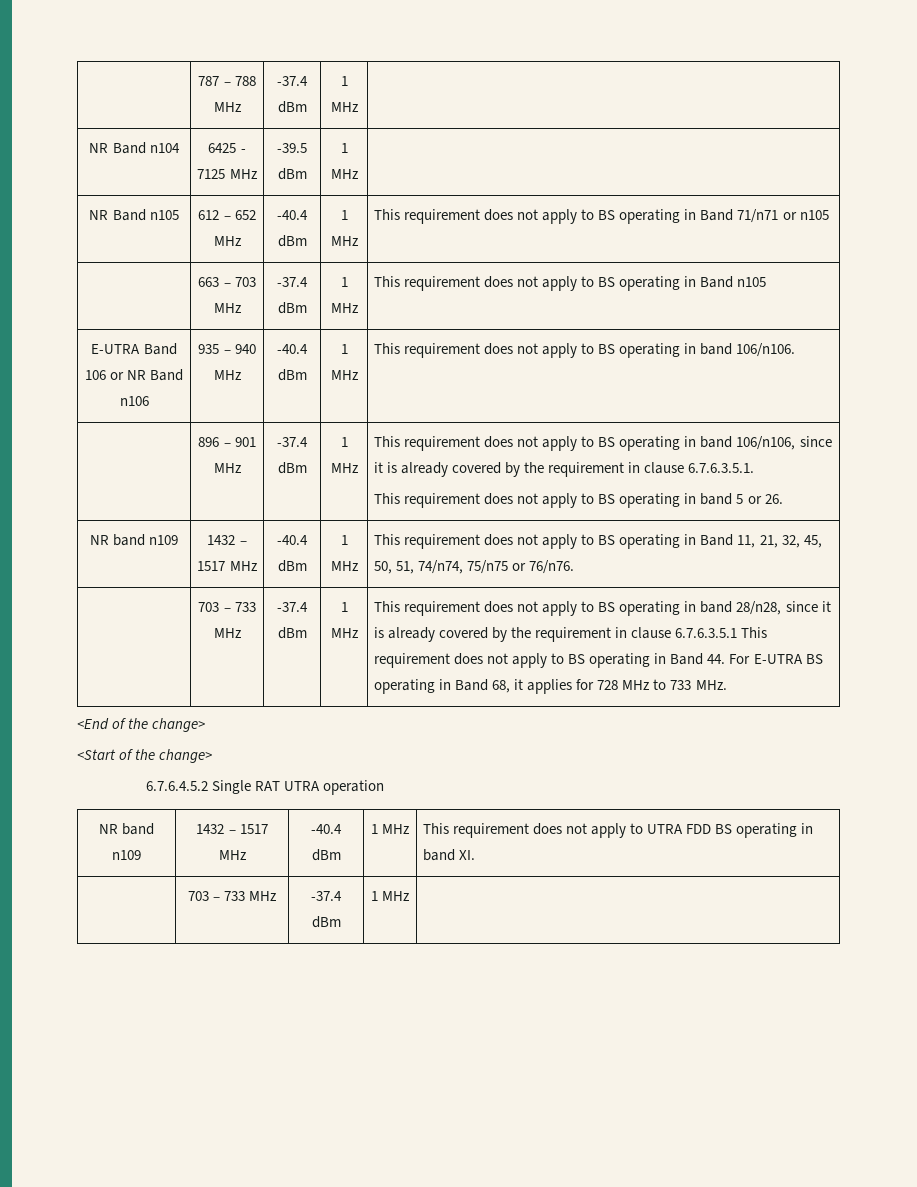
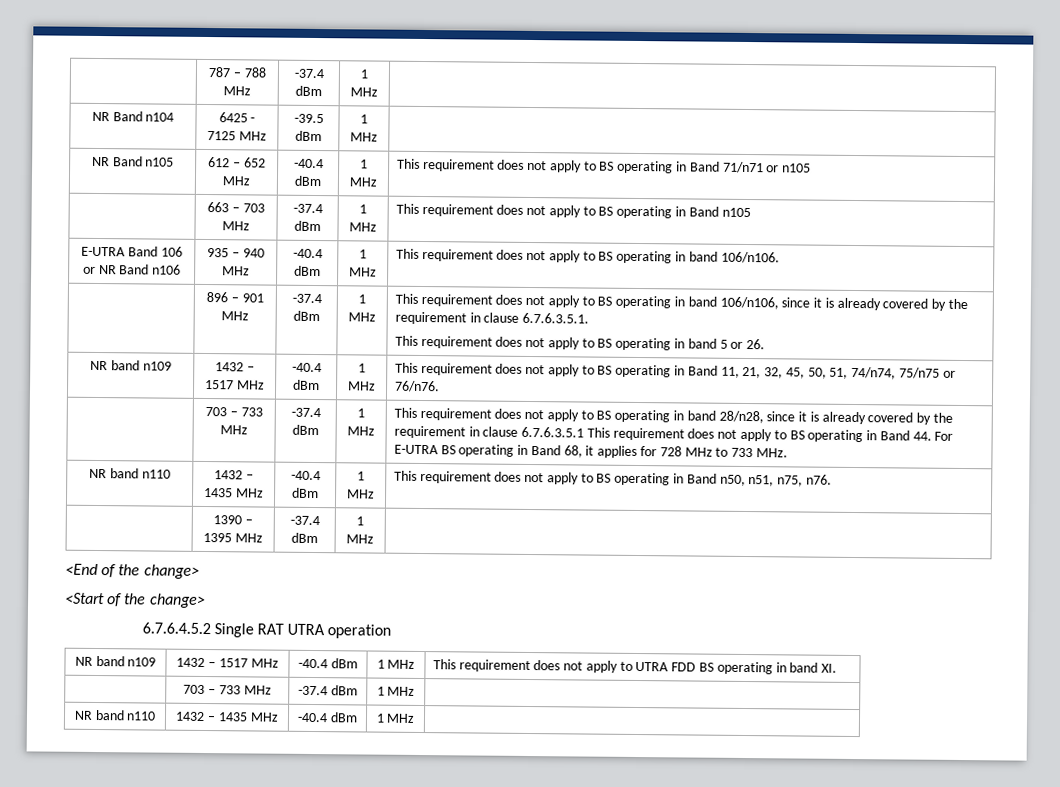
+ NR band n110 | 1432 – 1435 MHz | -40.4 dBm | 1 MHz | This requirement does not apply to BS operating in Band n50, n51, n75, n76.
+ | 1390 – 1395 MHz | -37.4 dBm | 1 MHz |
  NR band n109 | 1432 – 1517 MHz | -40.4 dBm | 1 MHz | This requirement does not apply to UTRA FDD BS operating in band XI.
  | 703 – 733 MHz | -37.4 dBm | 1 MHz |
+ NR band n110 | 1432 – 1435 MHz | -40.4 dBm | 1 MHz |

